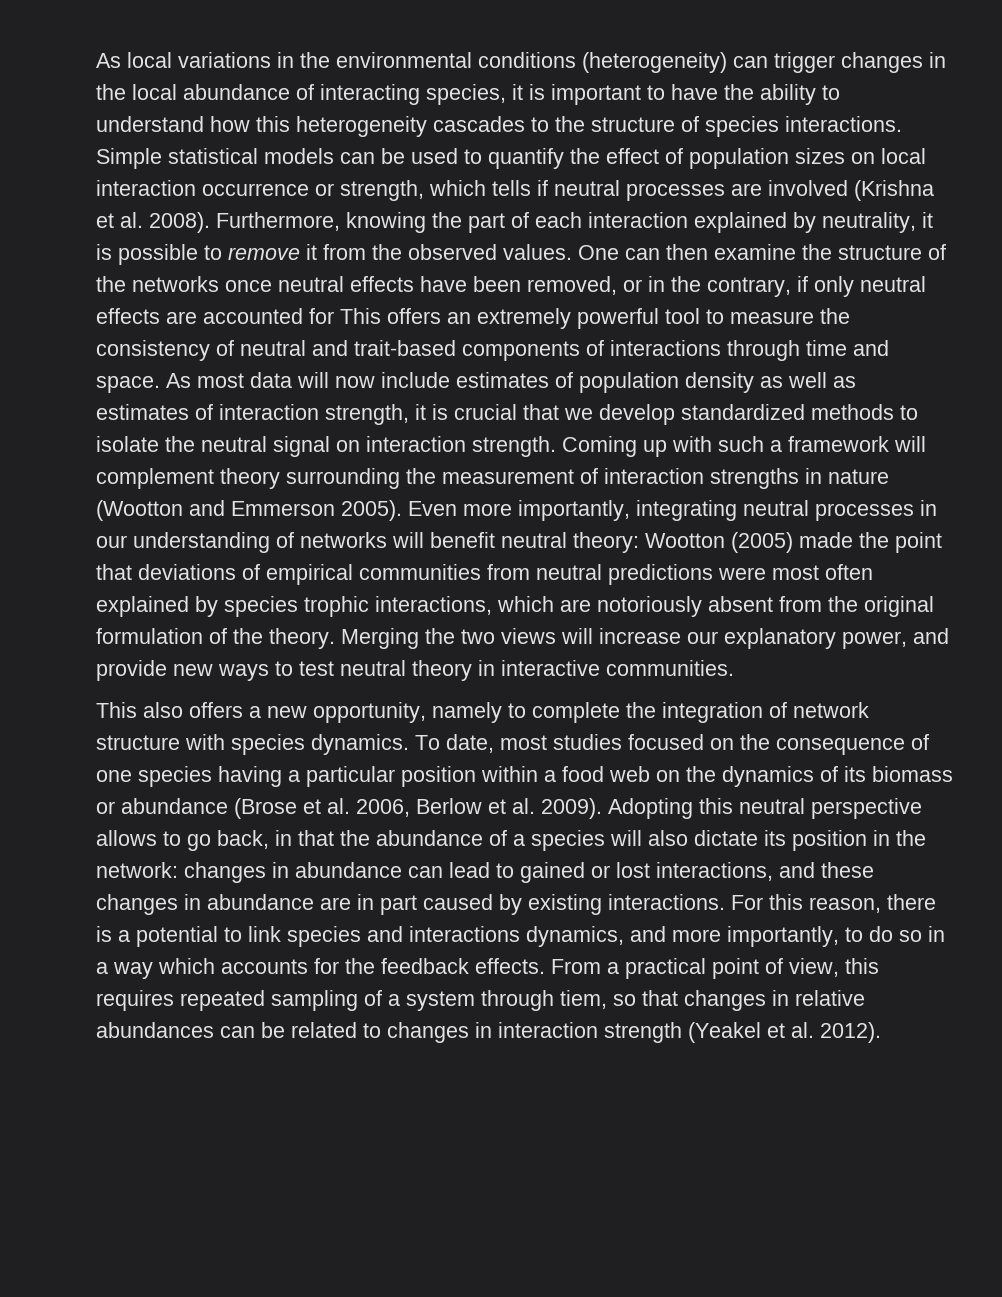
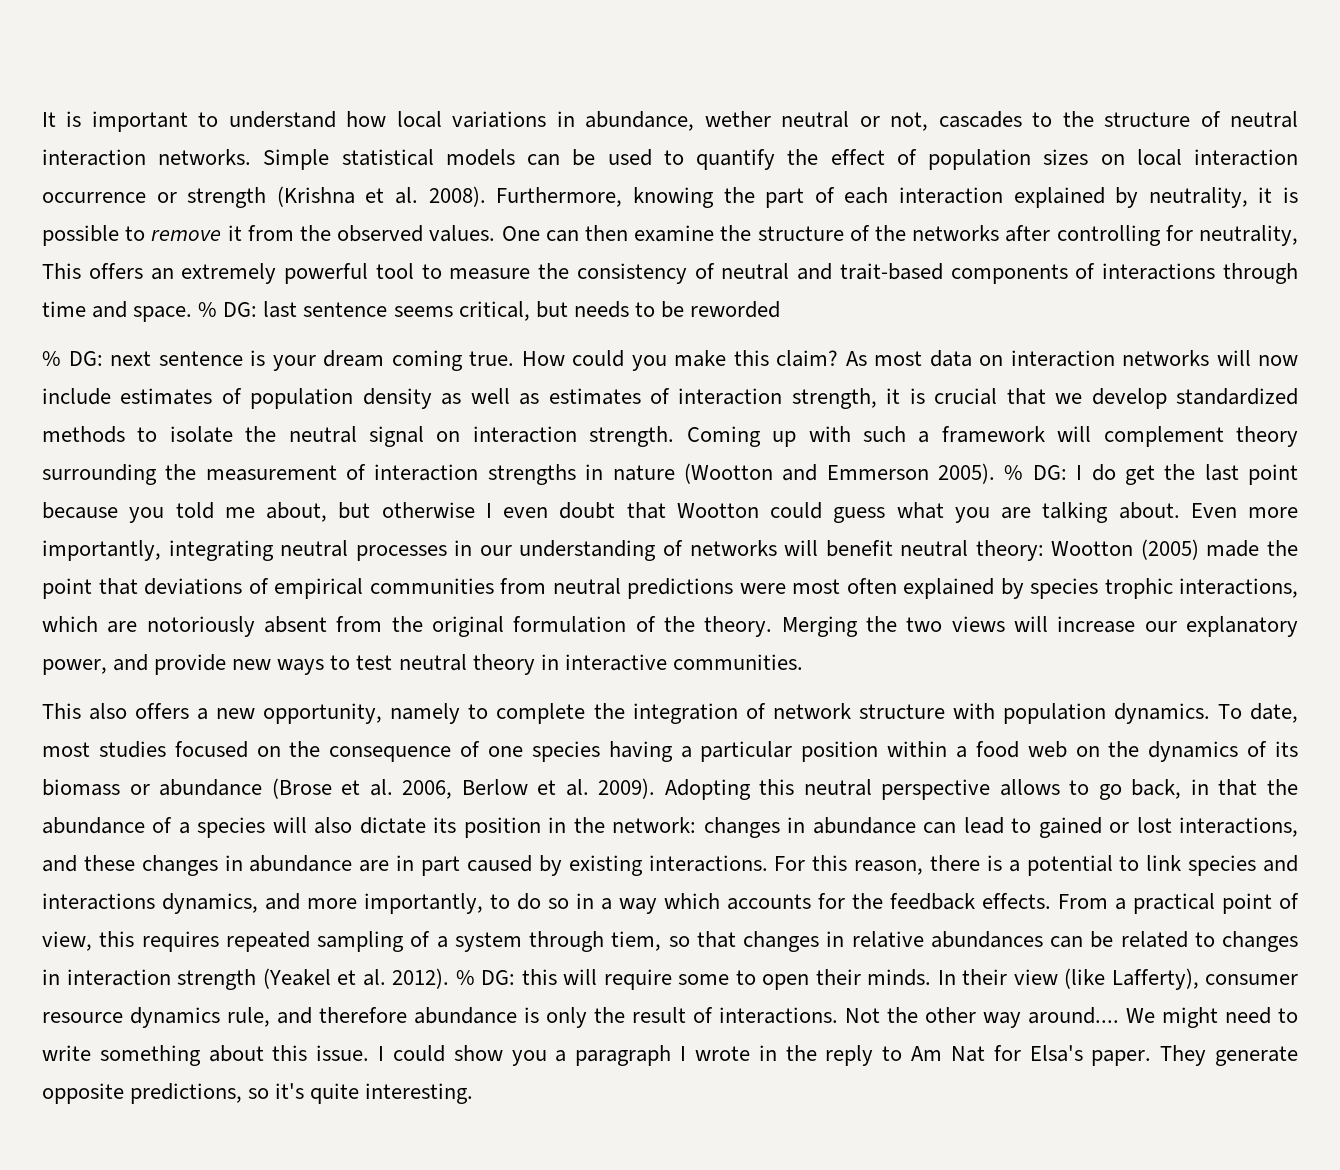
- As local variations in the environmental conditions (heterogeneity) can trigger changes in the local abundance of interacting species, it is important to have the ability to understand how this heterogeneity cascades to the structure of species interactions.
+ It is important to understand how local variations in abundance, wether neutral or not, cascades to the structure of neutral interaction networks.
- Simple statistical models can be used to quantify the effect of population sizes on local interaction occurrence or strength, which tells if neutral processes are involved (Krishna et al. 2008).
+ Simple statistical models can be used to quantify the effect of population sizes on local interaction occurrence or strength (Krishna et al. 2008).
- One can then examine the structure of the networks once neutral effects have been removed, or in the contrary, if only neutral effects are accounted for This offers an extremely powerful tool to measure the consistency of neutral and trait-based components of interactions through time and space.
+ One can then examine the structure of the networks after controlling for neutrality, This offers an extremely powerful tool to measure the consistency of neutral and trait-based components of interactions through time and space.
- As most data will now include estimates of population density as well as estimates of interaction strength, it is crucial that we develop standardized methods to isolate the neutral signal on interaction strength.
+ % DG: last sentence seems critical, but needs to be reworded
+ % DG: next sentence is your dream coming true. How could you make this claim? As most data on interaction networks will now include estimates of population density as well as estimates of interaction strength, it is crucial that we develop standardized methods to isolate the neutral signal on interaction strength.
+ % DG: I do get the last point because you told me about, but otherwise I even doubt that Wootton could guess what you are talking about.
- This also offers a new opportunity, namely to complete the integration of network structure with species dynamics.
+ This also offers a new opportunity, namely to complete the integration of network structure with population dynamics.
+ % DG: this will require some to open their minds. In their view (like Lafferty), consumer resource dynamics rule, and therefore abundance is only the result of interactions. Not the other way around.... We might need to write something about this issue. I could show you a paragraph I wrote in the reply to Am Nat for Elsa's paper. They generate opposite predictions, so it's quite interesting.

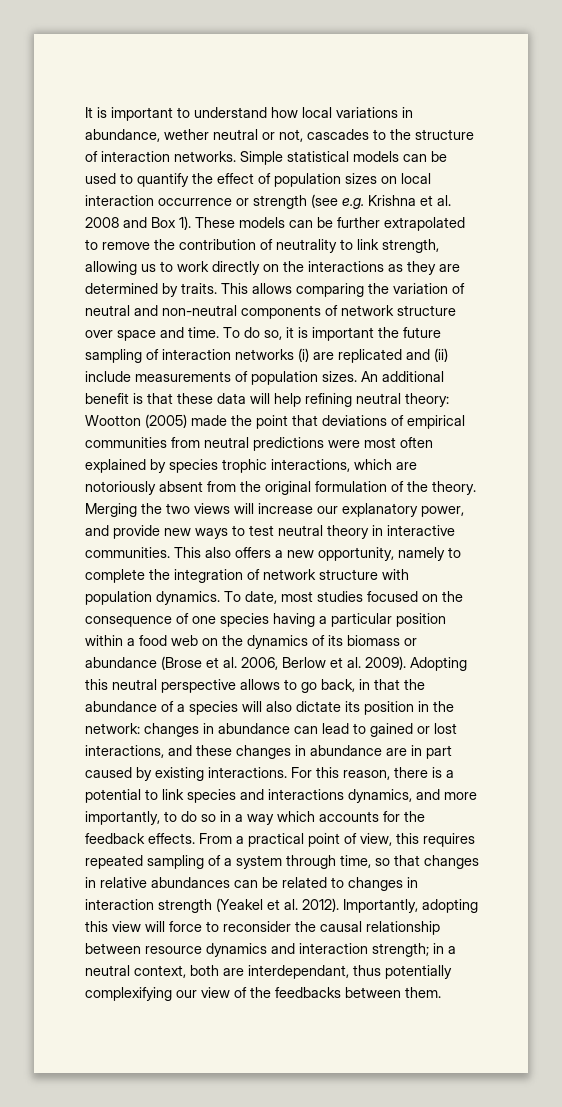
- It is important to understand how local variations in abundance, wether neutral or not, cascades to the structure of neutral interaction networks.
+ It is important to understand how local variations in abundance, wether neutral or not, cascades to the structure of interaction networks.
- Simple statistical models can be used to quantify the effect of population sizes on local interaction occurrence or strength (Krishna et al. 2008). Furthermore, knowing the part of each interaction explained by neutrality, it is possible to remove it from the observed values. One can then examine the structure of the networks after controlling for neutrality, This offers an extremely powerful tool to measure the consistency of neutral and trait-based components of interactions through time and space. % DG: last sentence seems critical, but needs to be reworded
- % DG: next sentence is your dream coming true. How could you make this claim? As most data on interaction networks will now include estimates of population density as well as estimates of interaction strength, it is crucial that we develop standardized methods to isolate the neutral signal on interaction strength. Coming up with such a framework will complement theory surrounding the measurement of interaction strengths in nature (Wootton and Emmerson 2005). % DG: I do get the last point because you told me about, but otherwise I even doubt that Wootton could guess what you are talking about. Even more importantly, integrating neutral processes in our understanding of networks will benefit neutral theory: Wootton (2005) made the point that deviations of empirical communities from neutral predictions were most often explained by species trophic interactions, which are notoriously absent from the original formulation of the theory.
+ Simple statistical models can be used to quantify the effect of population sizes on local interaction occurrence or strength (see e.g. Krishna et al. 2008 and Box 1). These models can be further extrapolated to remove the contribution of neutrality to link strength, allowing us to work directly on the interactions as they are determined by traits. This allows comparing the variation of neutral and non-neutral components of network structure over space and time. To do so, it is important the future sampling of interaction networks (i) are replicated and (ii) include measurements of population sizes. An additional benefit is that these data will help refining neutral theory: Wootton (2005) made the point that deviations of empirical communities from neutral predictions were most often explained by species trophic interactions, which are notoriously absent from the original formulation of the theory.
- Merging the two views will increase our explanatory power, and provide new ways to test neutral theory in interactive communities.
- This also offers a new opportunity, namely to complete the integration of network structure with population dynamics.
+ Merging the two views will increase our explanatory power, and provide new ways to test neutral theory in interactive communities. This also offers a new opportunity, namely to complete the integration of network structure with population dynamics.
- From a practical point of view, this requires repeated sampling of a system through tiem, so that changes in relative abundances can be related to changes in interaction strength (Yeakel et al. 2012).
+ From a practical point of view, this requires repeated sampling of a system through time, so that changes in relative abundances can be related to changes in interaction strength (Yeakel et al. 2012).
- % DG: this will require some to open their minds. In their view (like Lafferty), consumer resource dynamics rule, and therefore abundance is only the result of interactions. Not the other way around.... We might need to write something about this issue. I could show you a paragraph I wrote in the reply to Am Nat for Elsa's paper. They generate opposite predictions, so it's quite interesting.
+ Importantly, adopting this view will force to reconsider the causal relationship between resource dynamics and interaction strength; in a neutral context, both are interdependant, thus potentially complexifying our view of the feedbacks between them.

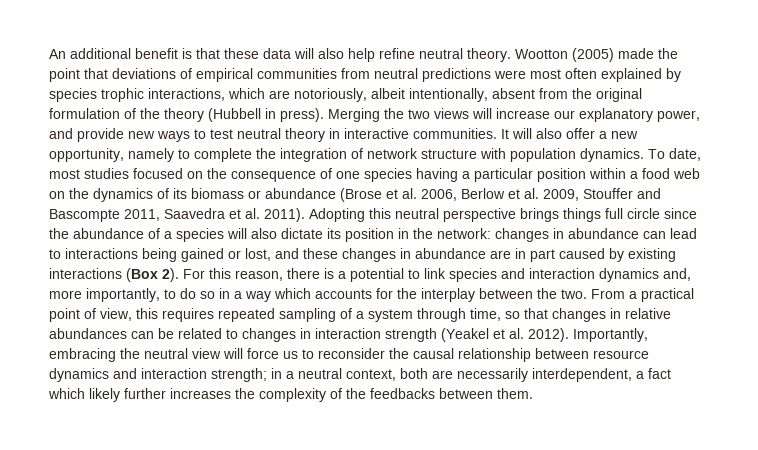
- It is important to understand how local variations in abundance, wether neutral or not, cascades to the structure of interaction networks. Simple statistical models can be used to quantify the effect of population sizes on local interaction occurrence or strength (see e.g. Krishna et al. 2008 and Box 1). These models can be further extrapolated to remove the contribution of neutrality to link strength, allowing us to work directly on the interactions as they are determined by traits. This allows comparing the variation of neutral and non-neutral components of network structure over space and time. To do so, it is important the future sampling of interaction networks (i) are replicated and (ii) include measurements of population sizes. An additional benefit is that these data will help refining neutral theory: Wootton (2005) made the point that deviations of empirical communities from neutral predictions were most often explained by species trophic interactions, which are notoriously absent from the original formulation of the theory.
+ An additional benefit is that these data will also help refine neutral theory. Wootton (2005) made the point that deviations of empirical communities from neutral predictions were most often explained by species trophic interactions, which are notoriously, albeit intentionally, absent from the original formulation of the theory (Hubbell in press).
- This also offers a new opportunity, namely to complete the integration of network structure with population dynamics.
+ It will also offer a new opportunity, namely to complete the integration of network structure with population dynamics.
- To date, most studies focused on the consequence of one species having a particular position within a food web on the dynamics of its biomass or abundance (Brose et al. 2006, Berlow et al. 2009). Adopting this neutral perspective allows to go back, in that the abundance of a species will also dictate its position in the network:
+ To date, most studies focused on the consequence of one species having a particular position within a food web on the dynamics of its biomass or abundance (Brose et al. 2006, Berlow et al. 2009, Stouffer and Bascompte 2011, Saavedra et al. 2011). Adopting this neutral perspective brings things full circle since the abundance of a species will also dictate its position in the network:
- changes in abundance can lead to gained or lost interactions, and these changes in abundance are in part caused by existing interactions.
+ changes in abundance can lead to interactions being gained or lost, and these changes in abundance are in part caused by existing interactions (Box 2).
- For this reason, there is a potential to link species and interactions dynamics, and more importantly, to do so in a way which accounts for the feedback effects.
+ For this reason, there is a potential to link species and interaction dynamics and, more importantly, to do so in a way which accounts for the interplay between the two.
- Importantly, adopting this view will force to reconsider the causal relationship between resource dynamics and interaction strength; in a neutral context, both are interdependant, thus potentially complexifying our view of the feedbacks between them.
+ Importantly, embracing the neutral view will force us to reconsider the causal relationship between resource dynamics and interaction strength; in a neutral context, both are necessarily interdependent, a fact which likely further increases the complexity of the feedbacks between them.

